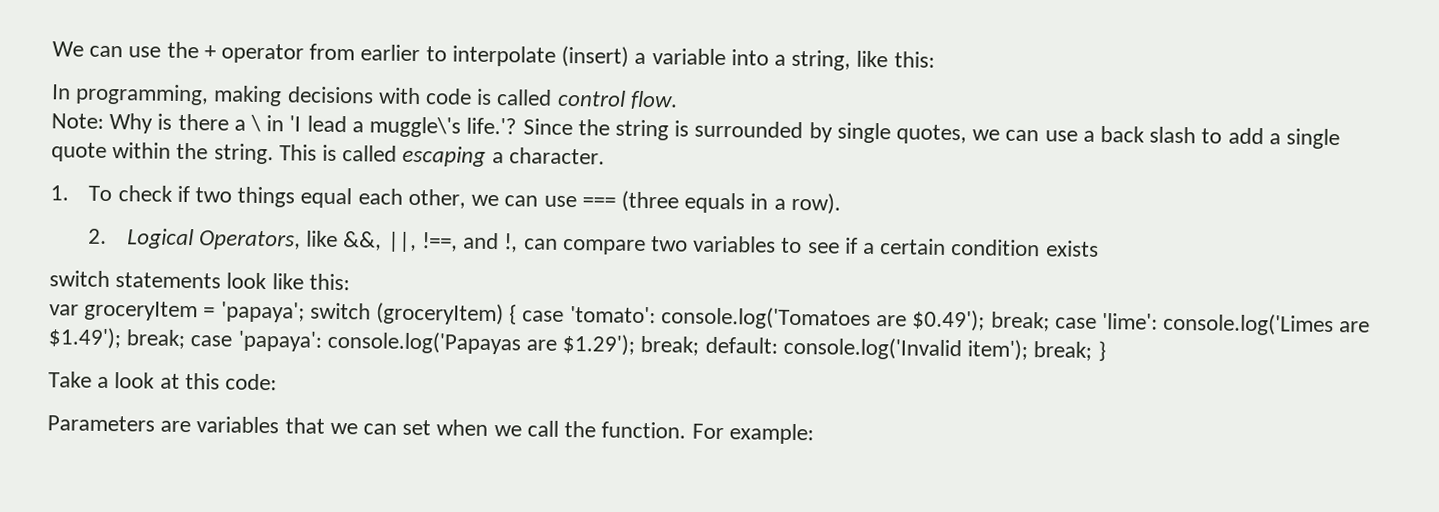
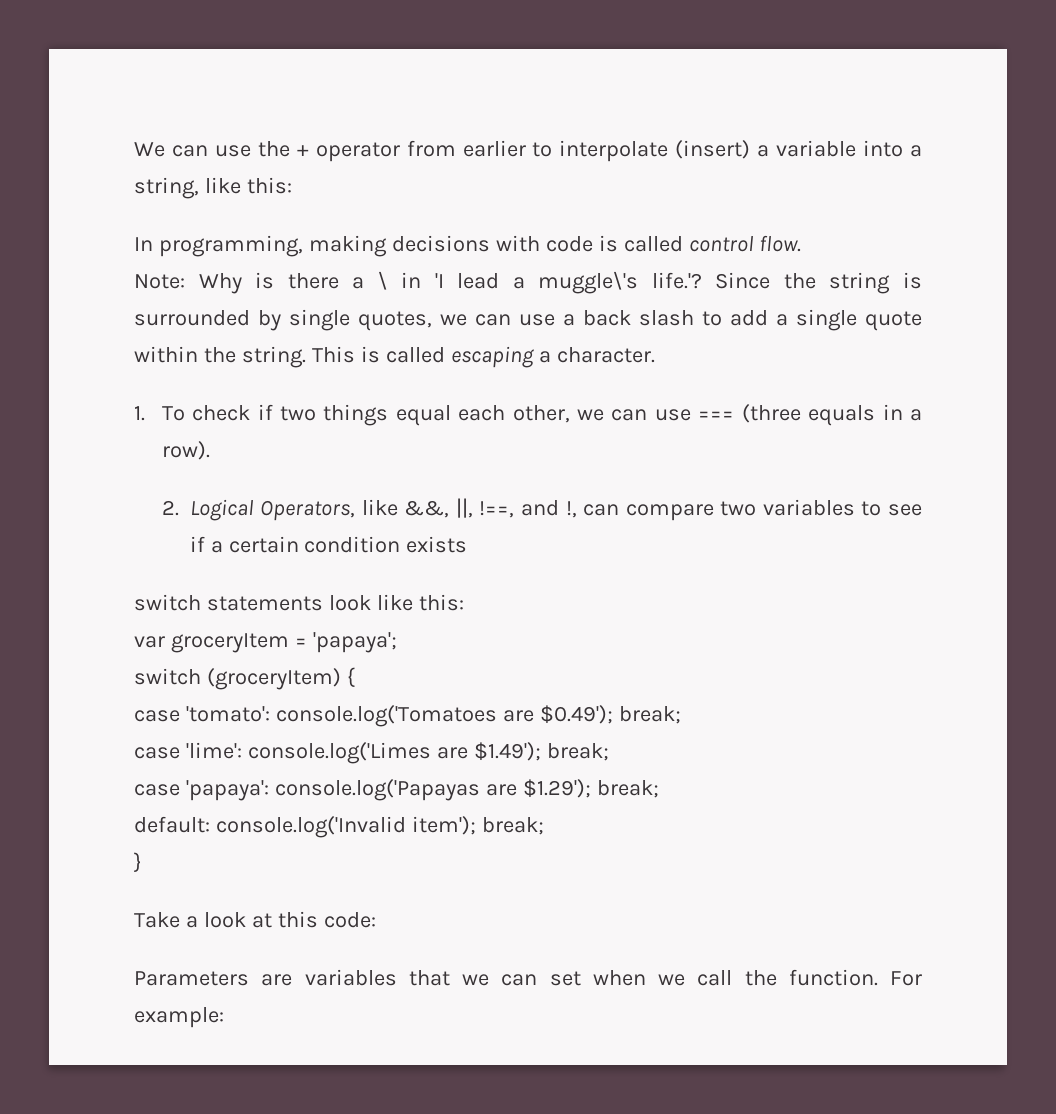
- var groceryItem = 'papaya'; switch (groceryItem) { case 'tomato': console.log('Tomatoes are $0.49'); break; case 'lime': console.log('Limes are $1.49'); break; case 'papaya': console.log('Papayas are $1.29'); break; default: console.log('Invalid item'); break; }
+ var groceryItem = 'papaya';
+ switch (groceryItem) {
+ case 'tomato': console.log('Tomatoes are $0.49'); break;
+ case 'lime': console.log('Limes are $1.49'); break;
+ case 'papaya': console.log('Papayas are $1.29'); break;
+ default: console.log('Invalid item'); break;
+ }

